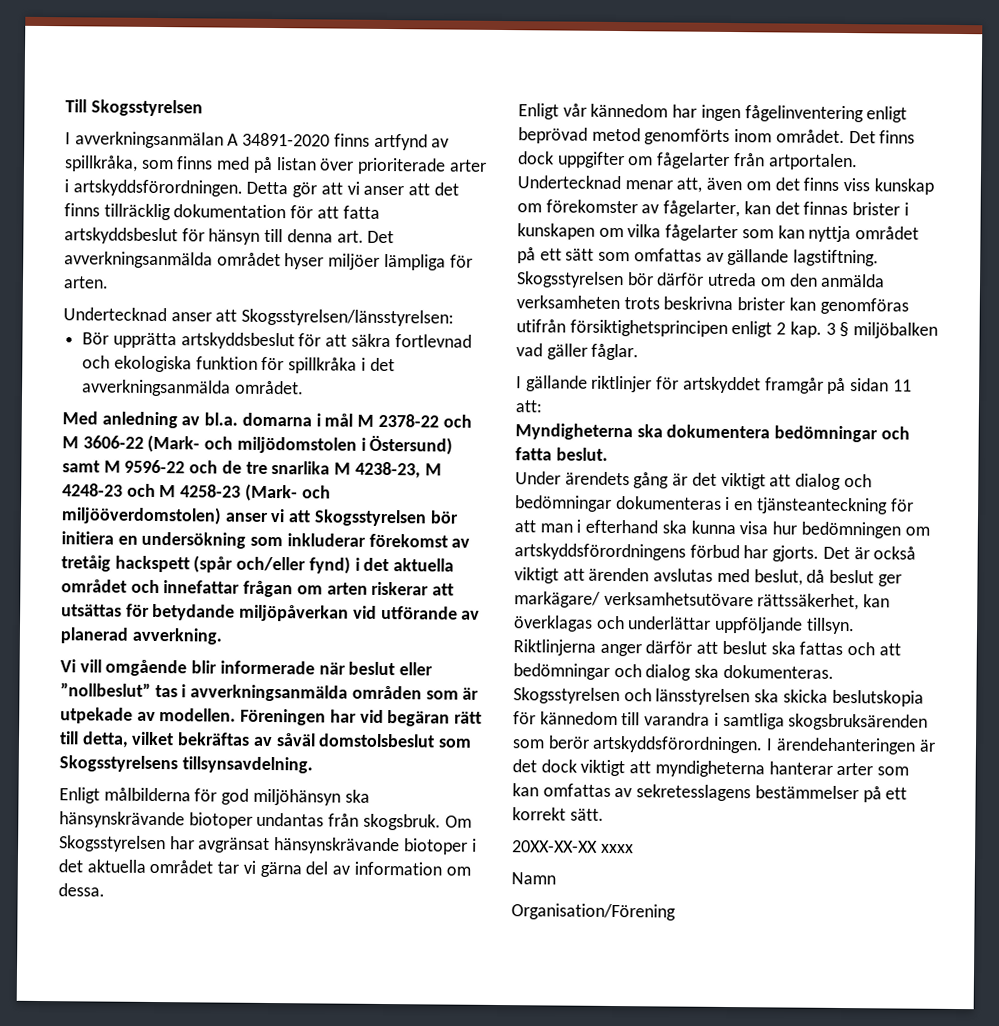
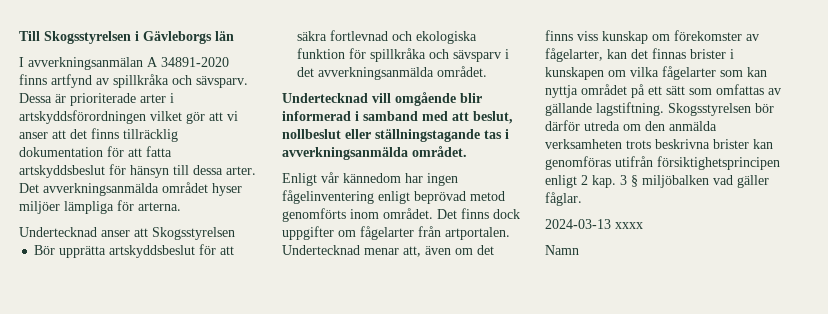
- Till Skogsstyrelsen
+ Till Skogsstyrelsen i Gävleborgs län
- I avverkningsanmälan A 34891-2020 finns artfynd av spillkråka, som finns med på listan över prioriterade arter i artskyddsförordningen. Detta gör att vi anser att det finns tillräcklig dokumentation för att fatta artskyddsbeslut för hänsyn till denna art. Det avverkningsanmälda området hyser miljöer lämpliga för arten.
+ I avverkningsanmälan A 34891-2020 finns artfynd av spillkråka och sävsparv. Dessa är prioriterade arter i artskyddsförordningen vilket gör att vi anser att det finns tillräcklig dokumentation för att fatta artskyddsbeslut för hänsyn till dessa arter. Det avverkningsanmälda området hyser miljöer lämpliga för arterna.
- Undertecknad anser att Skogsstyrelsen/länsstyrelsen:
+ Undertecknad anser att Skogsstyrelsen
- Bör upprätta artskyddsbeslut för att säkra fortlevnad och ekologiska funktion för spillkråka i det avverkningsanmälda området.
+ Bör upprätta artskyddsbeslut för att säkra fortlevnad och ekologiska funktion för spillkråka och sävsparv i det avverkningsanmälda området.
- Med anledning av bl.a. domarna i mål M 2378-22 och M 3606-22 (Mark- och miljödomstolen i Östersund) samt M 9596-22 och de tre snarlika M 4238-23, M 4248-23 och M 4258-23 (Mark- och miljööverdomstolen) anser vi att Skogsstyrelsen bör initiera en undersökning som inkluderar förekomst av tretåig hackspett (spår och/eller fynd) i det aktuella området och innefattar frågan om arten riskerar att utsättas för betydande miljöpåverkan vid utförande av planerad avverkning.
- Vi vill omgående blir informerade när beslut eller ”nollbeslut” tas i avverkningsanmälda områden som är utpekade av modellen. Föreningen har vid begäran rätt till detta, vilket bekräftas av såväl domstolsbeslut som Skogsstyrelsens tillsynsavdelning.
- Enligt målbilderna för god miljöhänsyn ska hänsynskrävande biotoper undantas från skogsbruk. Om Skogsstyrelsen har avgränsat hänsynskrävande biotoper i det aktuella området tar vi gärna del av information om dessa.
+ Undertecknad vill omgående blir informerad i samband med att beslut, nollbeslut eller ställningstagande tas i avverkningsanmälda området.
- I gällande riktlinjer för artskyddet framgår på sidan 11 att:
- Myndigheterna ska dokumentera bedömningar och fatta beslut.
- Under ärendets gång är det viktigt att dialog och bedömningar dokumenteras i en tjänsteanteckning för att man i efterhand ska kunna visa hur bedömningen om artskyddsförordningens förbud har gjorts. Det är också viktigt att ärenden avslutas med beslut, då beslut ger markägare/ verksamhetsutövare rättssäkerhet, kan överklagas och underlättar uppföljande tillsyn. Riktlinjerna anger därför att beslut ska fattas och att bedömningar och dialog ska dokumenteras. Skogsstyrelsen och länsstyrelsen ska skicka beslutskopia för kännedom till varandra i samtliga skogsbruksärenden som berör artskyddsförordningen. I ärendehanteringen är det dock viktigt att myndigheterna hanterar arter som kan omfattas av sekretesslagens bestämmelser på ett korrekt sätt.
- 20XX-XX-XX xxxx
+ 2024-03-13 xxxx
- Organisation/Förening

